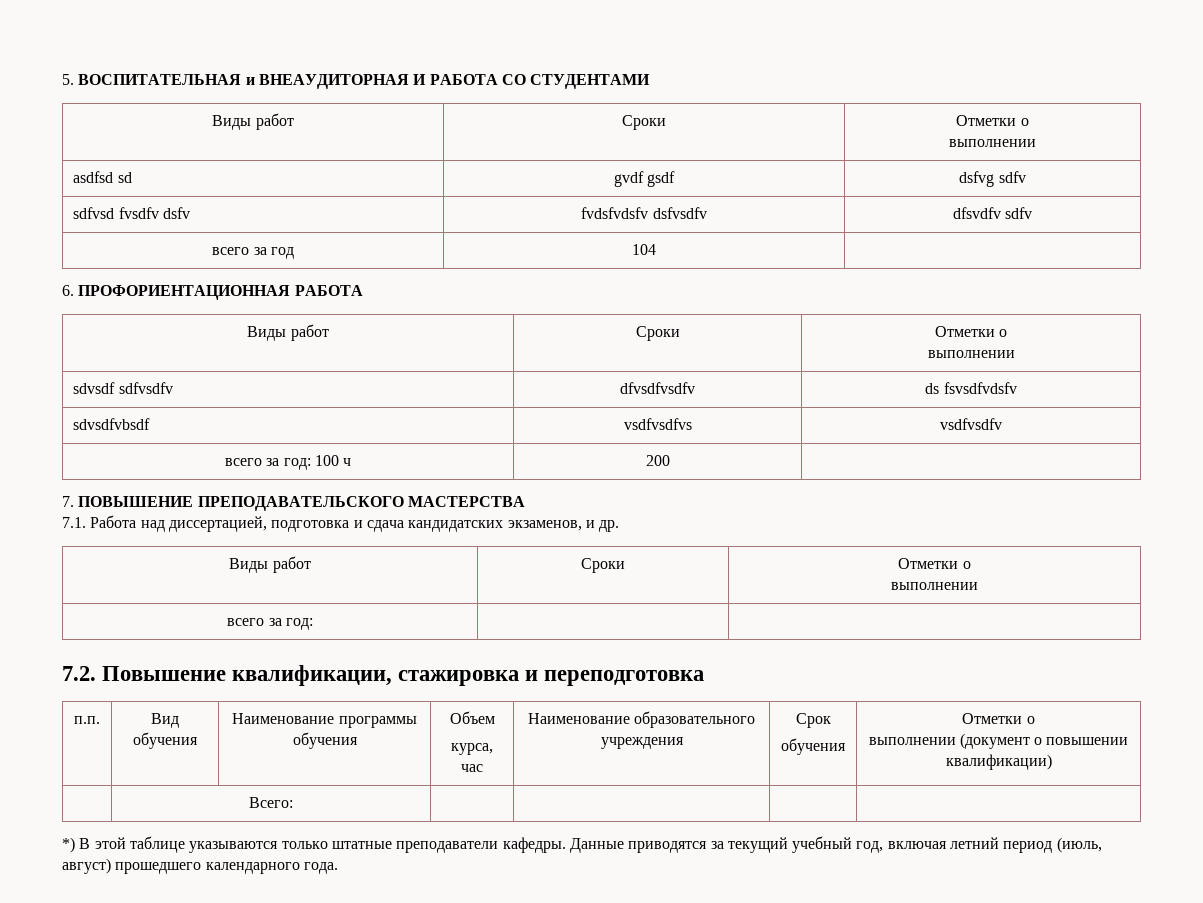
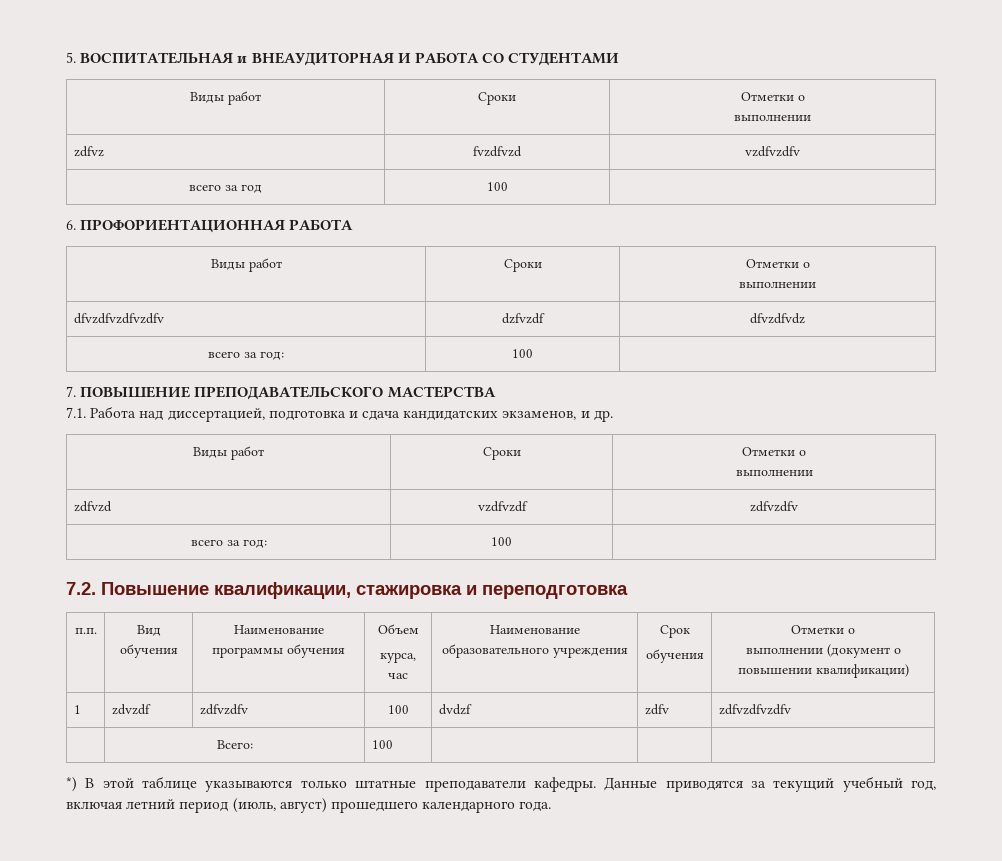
- asdfsd sd | gvdf gsdf | dsfvg sdfv
- sdfvsd fvsdfv dsfv | fvdsfvdsfv dsfvsdfv | dfsvdfv sdfv
+ zdfvz | fvzdfvzd | vzdfvzdfv
- всего за год | 104 |
+ всего за год | 100 |
- sdvsdf sdfvsdfv | dfvsdfvsdfv | ds fsvsdfvdsfv
- sdvsdfvbsdf | vsdfvsdfvs | vsdfvsdfv
- всего за год: 100 ч | 200 |
+ dfvzdfvzdfvzdfv | dzfvzdf | dfvzdfvdz
+ всего за год: | 100 |
- всего за год: | |
+ zdfvzd | vzdfvzdf | zdfvzdfv
+ всего за год: | 100 |
+ 1 | zdvzdf | zdfvzdfv | 100 | dvdzf | zdfv | zdfvzdfvzdfv
- | Всего: | | | |
+ | Всего: | 100 | | |

